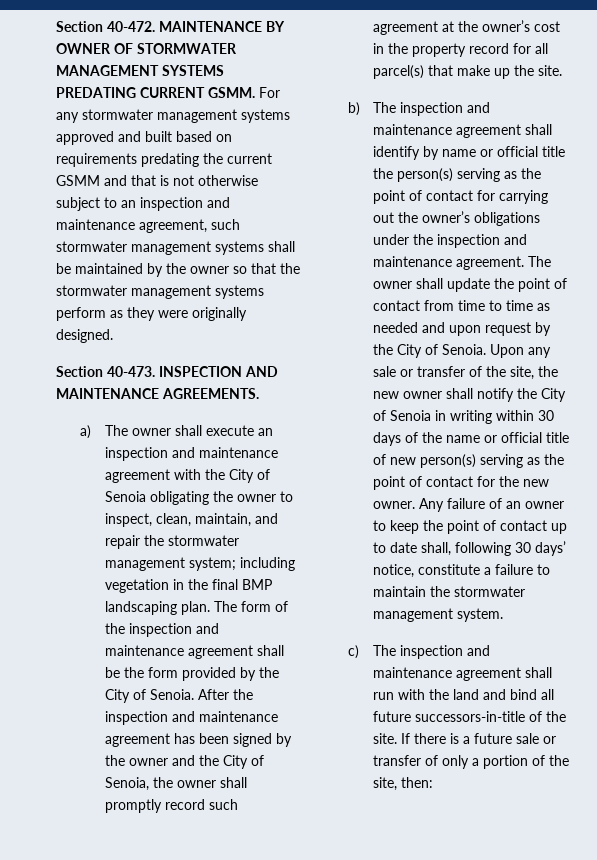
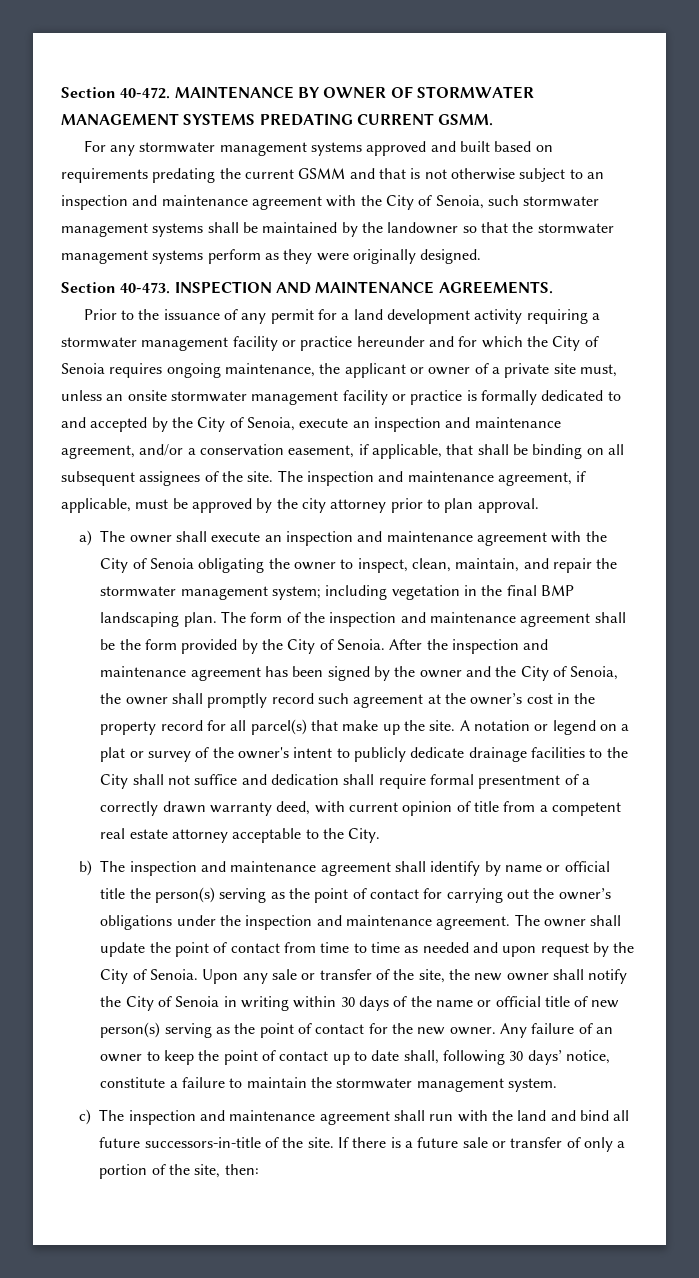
- MAINTENANCE BY OWNER OF STORMWATER MANAGEMENT SYSTEMS PREDATING CURRENT GSMM. For any stormwater management systems approved and built based on requirements predating the current GSMM and that is not otherwise subject to an inspection and maintenance agreement, such stormwater management systems shall be maintained by the owner so that the stormwater management systems perform as they were originally designed.
+ MAINTENANCE BY OWNER OF STORMWATER MANAGEMENT SYSTEMS PREDATING CURRENT GSMM.
+ For any stormwater management systems approved and built based on requirements predating the current GSMM and that is not otherwise subject to an inspection and maintenance agreement with the City of Senoia, such stormwater management systems shall be maintained by the landowner so that the stormwater management systems perform as they were originally designed.
+ Prior to the issuance of any permit for a land development activity requiring a stormwater management facility or practice hereunder and for which the City of Senoia requires ongoing maintenance, the applicant or owner of a private site must, unless an onsite stormwater management facility or practice is formally dedicated to and accepted by the City of Senoia, execute an inspection and maintenance agreement, and/or a conservation easement, if applicable, that shall be binding on all subsequent assignees of the site. The inspection and maintenance agreement, if applicable, must be approved by the city attorney prior to plan approval.
+ A notation or legend on a plat or survey of the owner's intent to publicly dedicate drainage facilities to the City shall not suffice and dedication shall require formal presentment of a correctly drawn warranty deed, with current opinion of title from a competent real estate attorney acceptable to the City.

